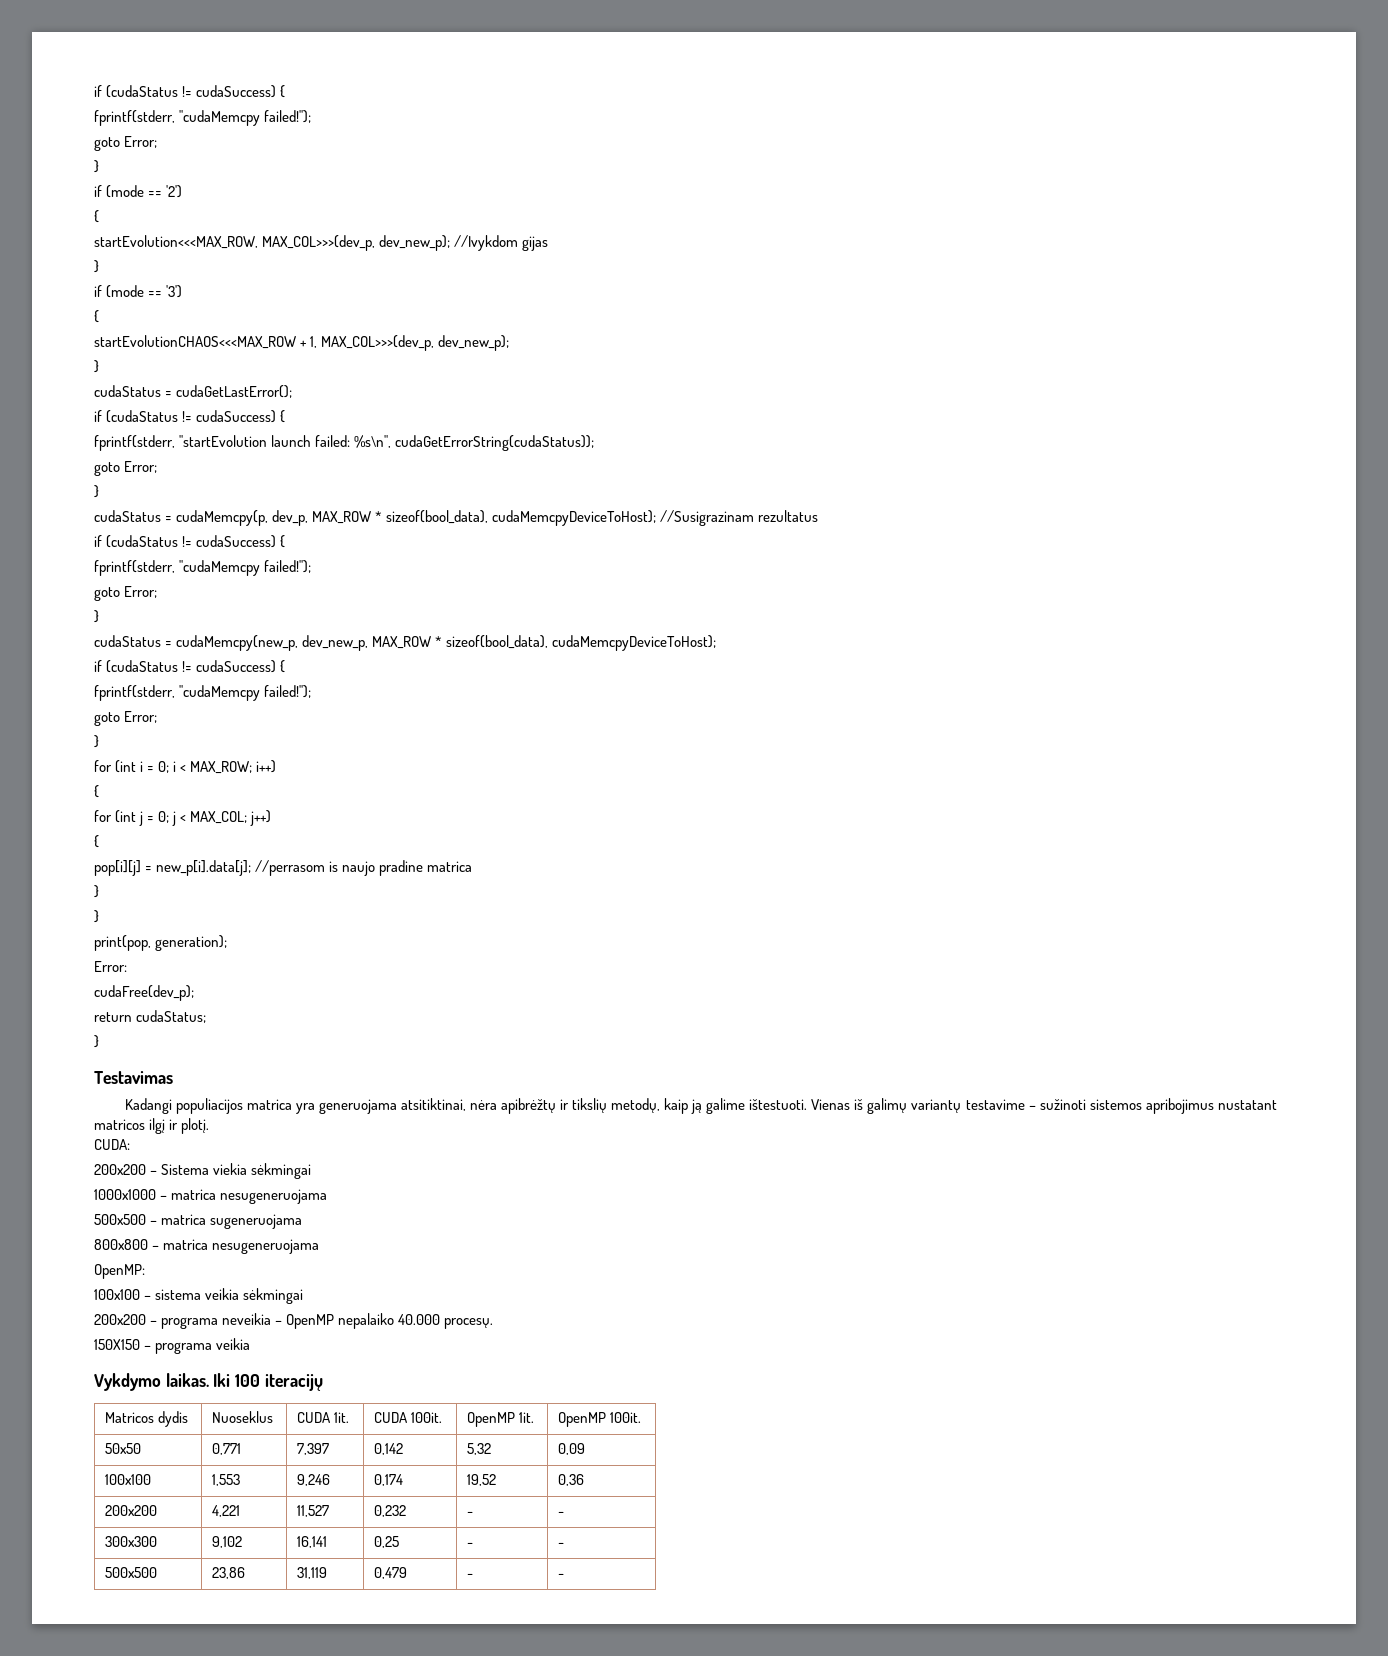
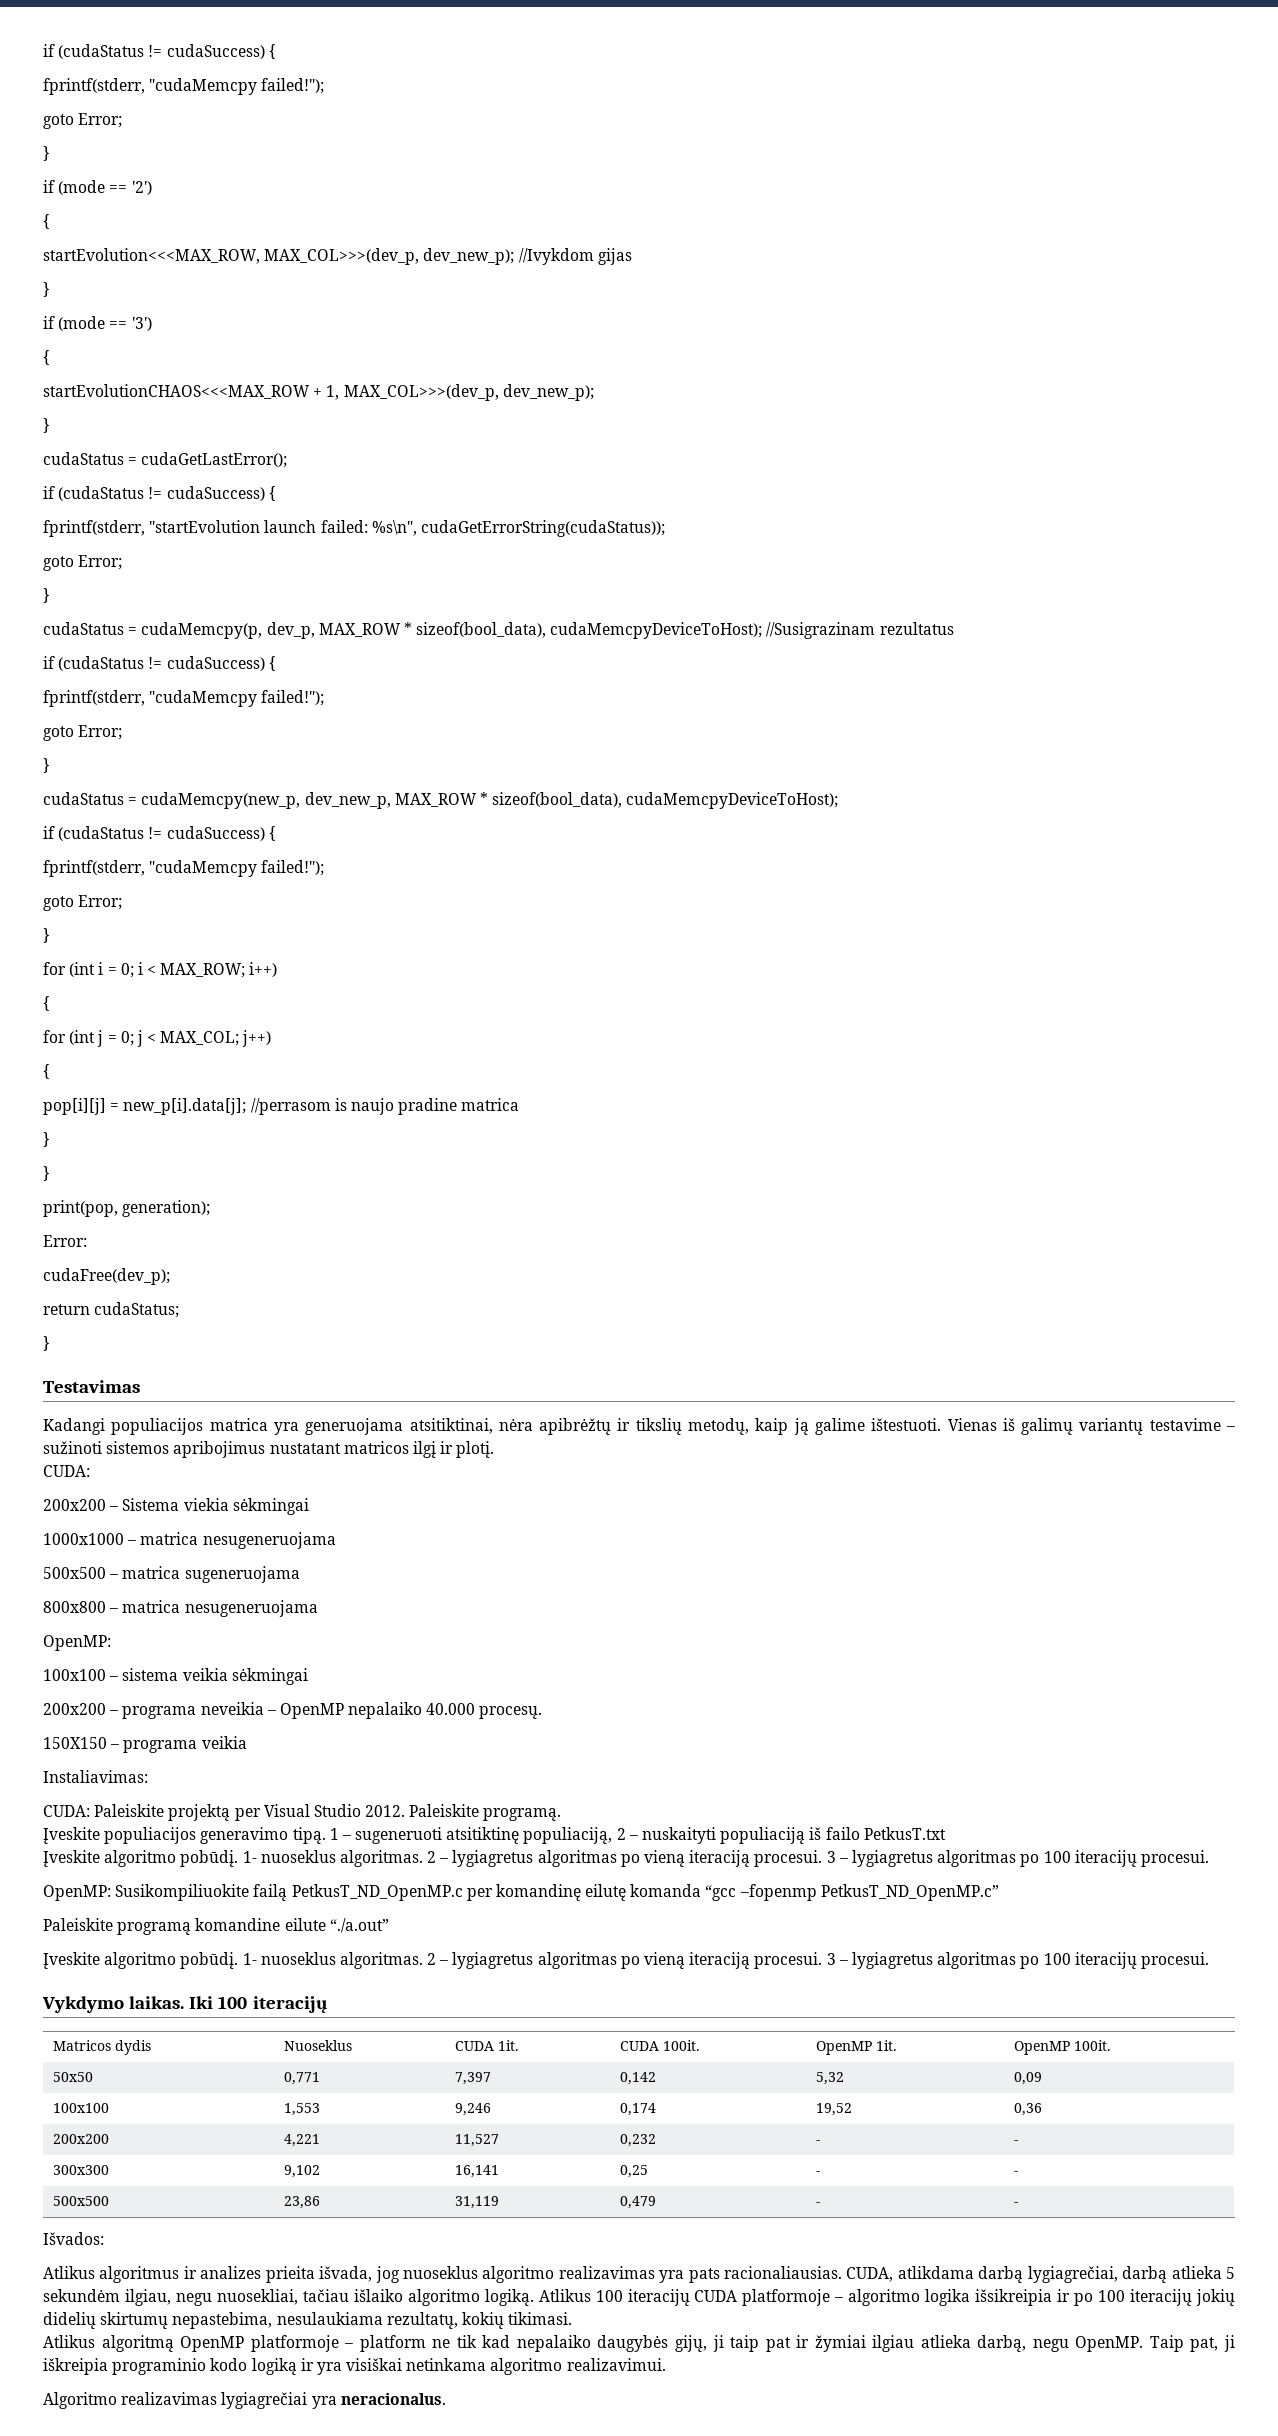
+ Instaliavimas:
+ CUDA: Paleiskite projektą per Visual Studio 2012. Paleiskite programą.
+ Įveskite populiacijos generavimo tipą. 1 – sugeneruoti atsitiktinę populiaciją, 2 – nuskaityti populiaciją iš failo PetkusT.txt
+ Įveskite algoritmo pobūdį. 1- nuoseklus algoritmas. 2 – lygiagretus algoritmas po vieną iteraciją procesui. 3 – lygiagretus algoritmas po 100 iteracijų procesui.
+ OpenMP: Susikompiliuokite failą PetkusT_ND_OpenMP.c per komandinę eilutę komanda “gcc –fopenmp PetkusT_ND_OpenMP.c”
+ Paleiskite programą komandine eilute “./a.out”
+ Įveskite algoritmo pobūdį. 1- nuoseklus algoritmas. 2 – lygiagretus algoritmas po vieną iteraciją procesui. 3 – lygiagretus algoritmas po 100 iteracijų procesui.
+ Išvados:
+ Atlikus algoritmus ir analizes prieita išvada, jog nuoseklus algoritmo realizavimas yra pats racionaliausias. CUDA, atlikdama darbą lygiagrečiai, darbą atlieka 5 sekundėm ilgiau, negu nuosekliai, tačiau išlaiko algoritmo logiką. Atlikus 100 iteracijų CUDA platformoje – algoritmo logika išsikreipia ir po 100 iteracijų jokių didelių skirtumų nepastebima, nesulaukiama rezultatų, kokių tikimasi.
+ Atlikus algoritmą OpenMP platformoje – platform ne tik kad nepalaiko daugybės gijų, ji taip pat ir žymiai ilgiau atlieka darbą, negu OpenMP. Taip pat, ji iškreipia programinio kodo logiką ir yra visiškai netinkama algoritmo realizavimui.
+ Algoritmo realizavimas lygiagrečiai yra neracionalus.

